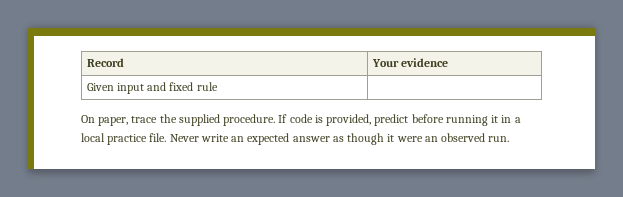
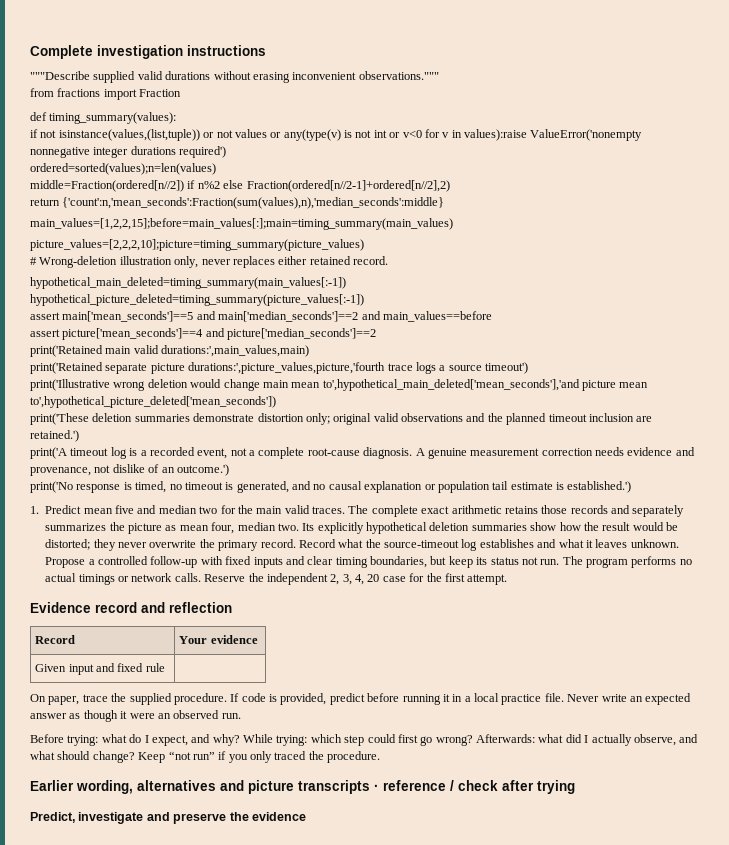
+ Complete investigation instructions
+ """Describe supplied valid durations without erasing inconvenient observations."""
+ from fractions import Fraction
+ def timing_summary(values):
+ if not isinstance(values,(list,tuple)) or not values or any(type(v) is not int or v<0 for v in values):raise ValueError('nonempty nonnegative integer durations required')
+ ordered=sorted(values);n=len(values)
+ middle=Fraction(ordered[n//2]) if n%2 else Fraction(ordered[n//2-1]+ordered[n//2],2)
+ return {'count':n,'mean_seconds':Fraction(sum(values),n),'median_seconds':middle}
+ main_values=[1,2,2,15];before=main_values[:];main=timing_summary(main_values)
+ picture_values=[2,2,2,10];picture=timing_summary(picture_values)
+ # Wrong-deletion illustration only, never replaces either retained record.
+ hypothetical_main_deleted=timing_summary(main_values[:-1])
+ hypothetical_picture_deleted=timing_summary(picture_values[:-1])
+ assert main['mean_seconds']==5 and main['median_seconds']==2 and main_values==before
+ assert picture['mean_seconds']==4 and picture['median_seconds']==2
+ print('Retained main valid durations:',main_values,main)
+ print('Retained separate picture durations:',picture_values,picture,'fourth trace logs a source timeout')
+ print('Illustrative wrong deletion would change main mean to',hypothetical_main_deleted['mean_seconds'],'and picture mean to',hypothetical_picture_deleted['mean_seconds'])
+ print('These deletion summaries demonstrate distortion only; original valid observations and the planned timeout inclusion are retained.')
+ print('A timeout log is a recorded event, not a complete root-cause diagnosis. A genuine measurement correction needs evidence and provenance, not dislike of an outcome.')
+ print('No response is timed, no timeout is generated, and no causal explanation or population tail estimate is established.')
+ 1. Predict mean five and median two for the main valid traces. The complete exact arithmetic retains those records and separately summarizes the picture as mean four, median two. Its explicitly hypothetical deletion summaries show how the result would be distorted; they never overwrite the primary record. Record what the source-timeout log establishes and what it leaves unknown. Propose a controlled follow-up with fixed inputs and clear timing boundaries, but keep its status not run. The program performs no actual timings or network calls. Reserve the independent 2, 3, 4, 20 case for the first attempt.
+ Evidence record and reflection
+ Before trying: what do I expect, and why? While trying: which step could first go wrong? Afterwards: what did I actually observe, and what should change? Keep “not run” if you only traced the procedure.
+ Earlier wording, alternatives and picture transcripts · reference / check after trying
+ Predict, investigate and preserve the evidence

